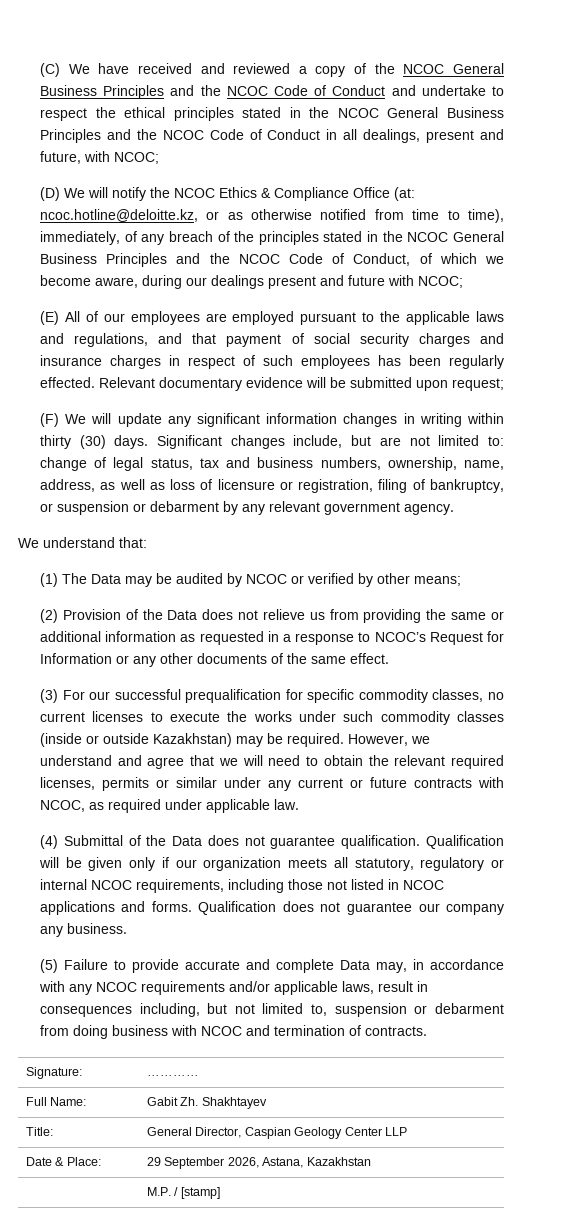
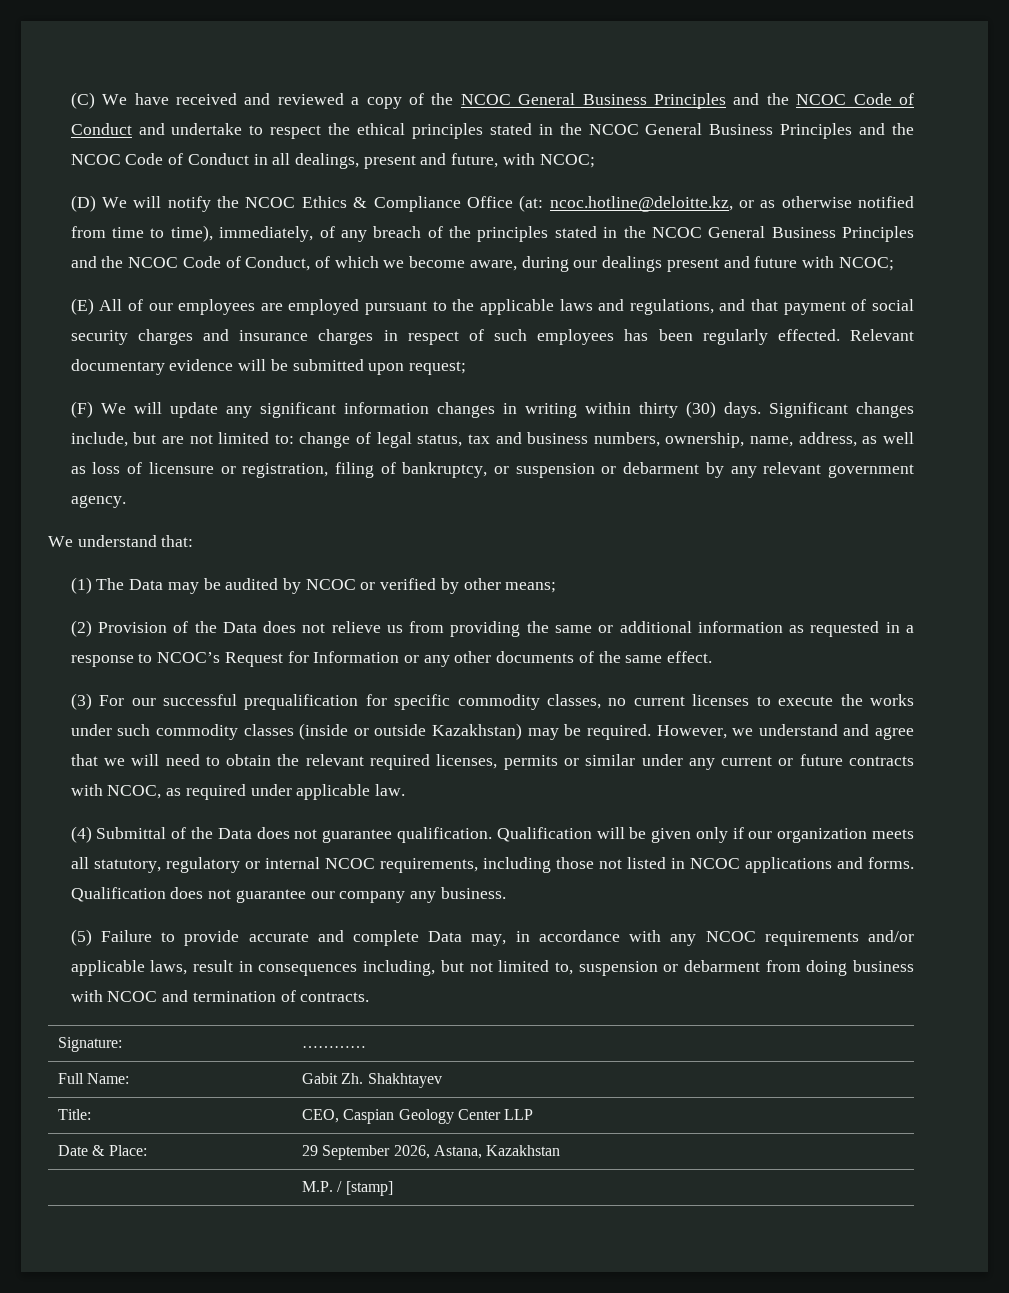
- Title: | General Director, Caspian Geology Center LLP
+ Title: | CEO, Caspian Geology Center LLP

